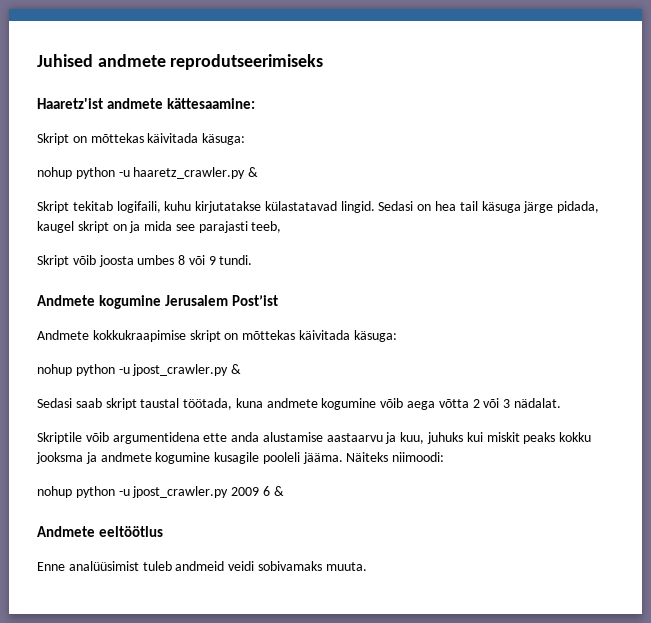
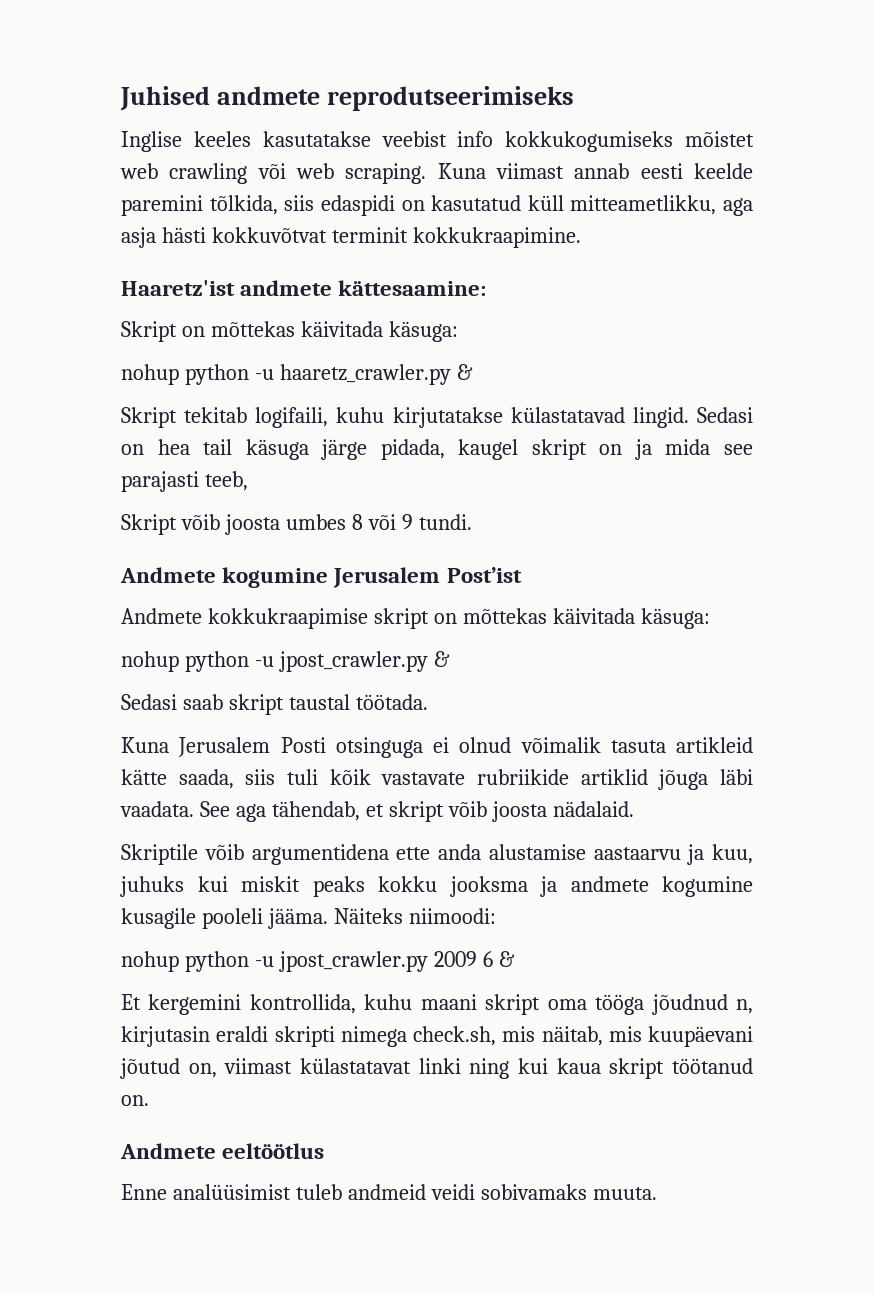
+ Inglise keeles kasutatakse veebist info kokkukogumiseks mõistet web crawling või web scraping. Kuna viimast annab eesti keelde paremini tõlkida, siis edaspidi on kasutatud küll mitteametlikku, aga asja hästi kokkuvõtvat terminit kokkukraapimine.
- Sedasi saab skript taustal töötada, kuna andmete kogumine võib aega võtta 2 või 3 nädalat.
+ Sedasi saab skript taustal töötada.
+ Kuna Jerusalem Posti otsinguga ei olnud võimalik tasuta artikleid kätte saada, siis tuli kõik vastavate rubriikide artiklid jõuga läbi vaadata. See aga tähendab, et skript võib joosta nädalaid.
+ Et kergemini kontrollida, kuhu maani skript oma tööga jõudnud n, kirjutasin eraldi skripti nimega check.sh, mis näitab, mis kuupäevani jõutud on, viimast külastatavat linki ning kui kaua skript töötanud on.

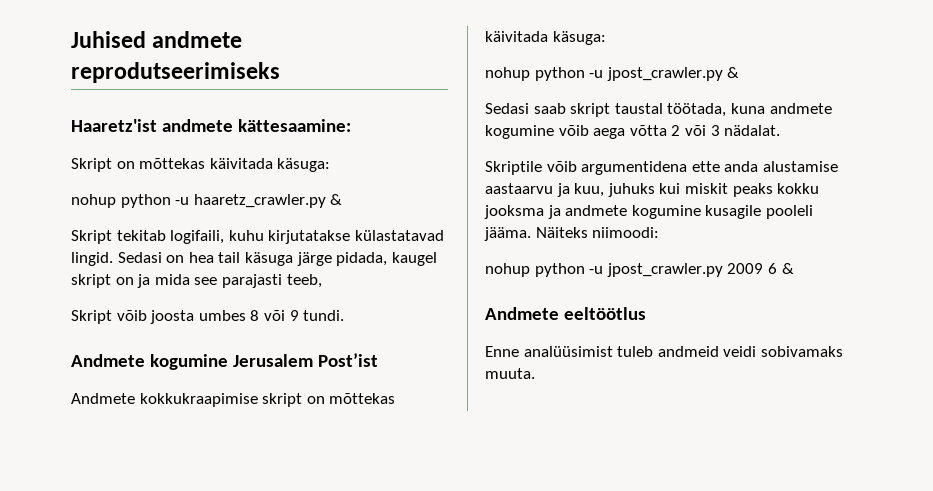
- Inglise keeles kasutatakse veebist info kokkukogumiseks mõistet web crawling või web scraping. Kuna viimast annab eesti keelde paremini tõlkida, siis edaspidi on kasutatud küll mitteametlikku, aga asja hästi kokkuvõtvat terminit kokkukraapimine.
- Sedasi saab skript taustal töötada.
- Kuna Jerusalem Posti otsinguga ei olnud võimalik tasuta artikleid kätte saada, siis tuli kõik vastavate rubriikide artiklid jõuga läbi vaadata. See aga tähendab, et skript võib joosta nädalaid.
+ Sedasi saab skript taustal töötada, kuna andmete kogumine võib aega võtta 2 või 3 nädalat.
- Et kergemini kontrollida, kuhu maani skript oma tööga jõudnud n, kirjutasin eraldi skripti nimega check.sh, mis näitab, mis kuupäevani jõutud on, viimast külastatavat linki ning kui kaua skript töötanud on.

